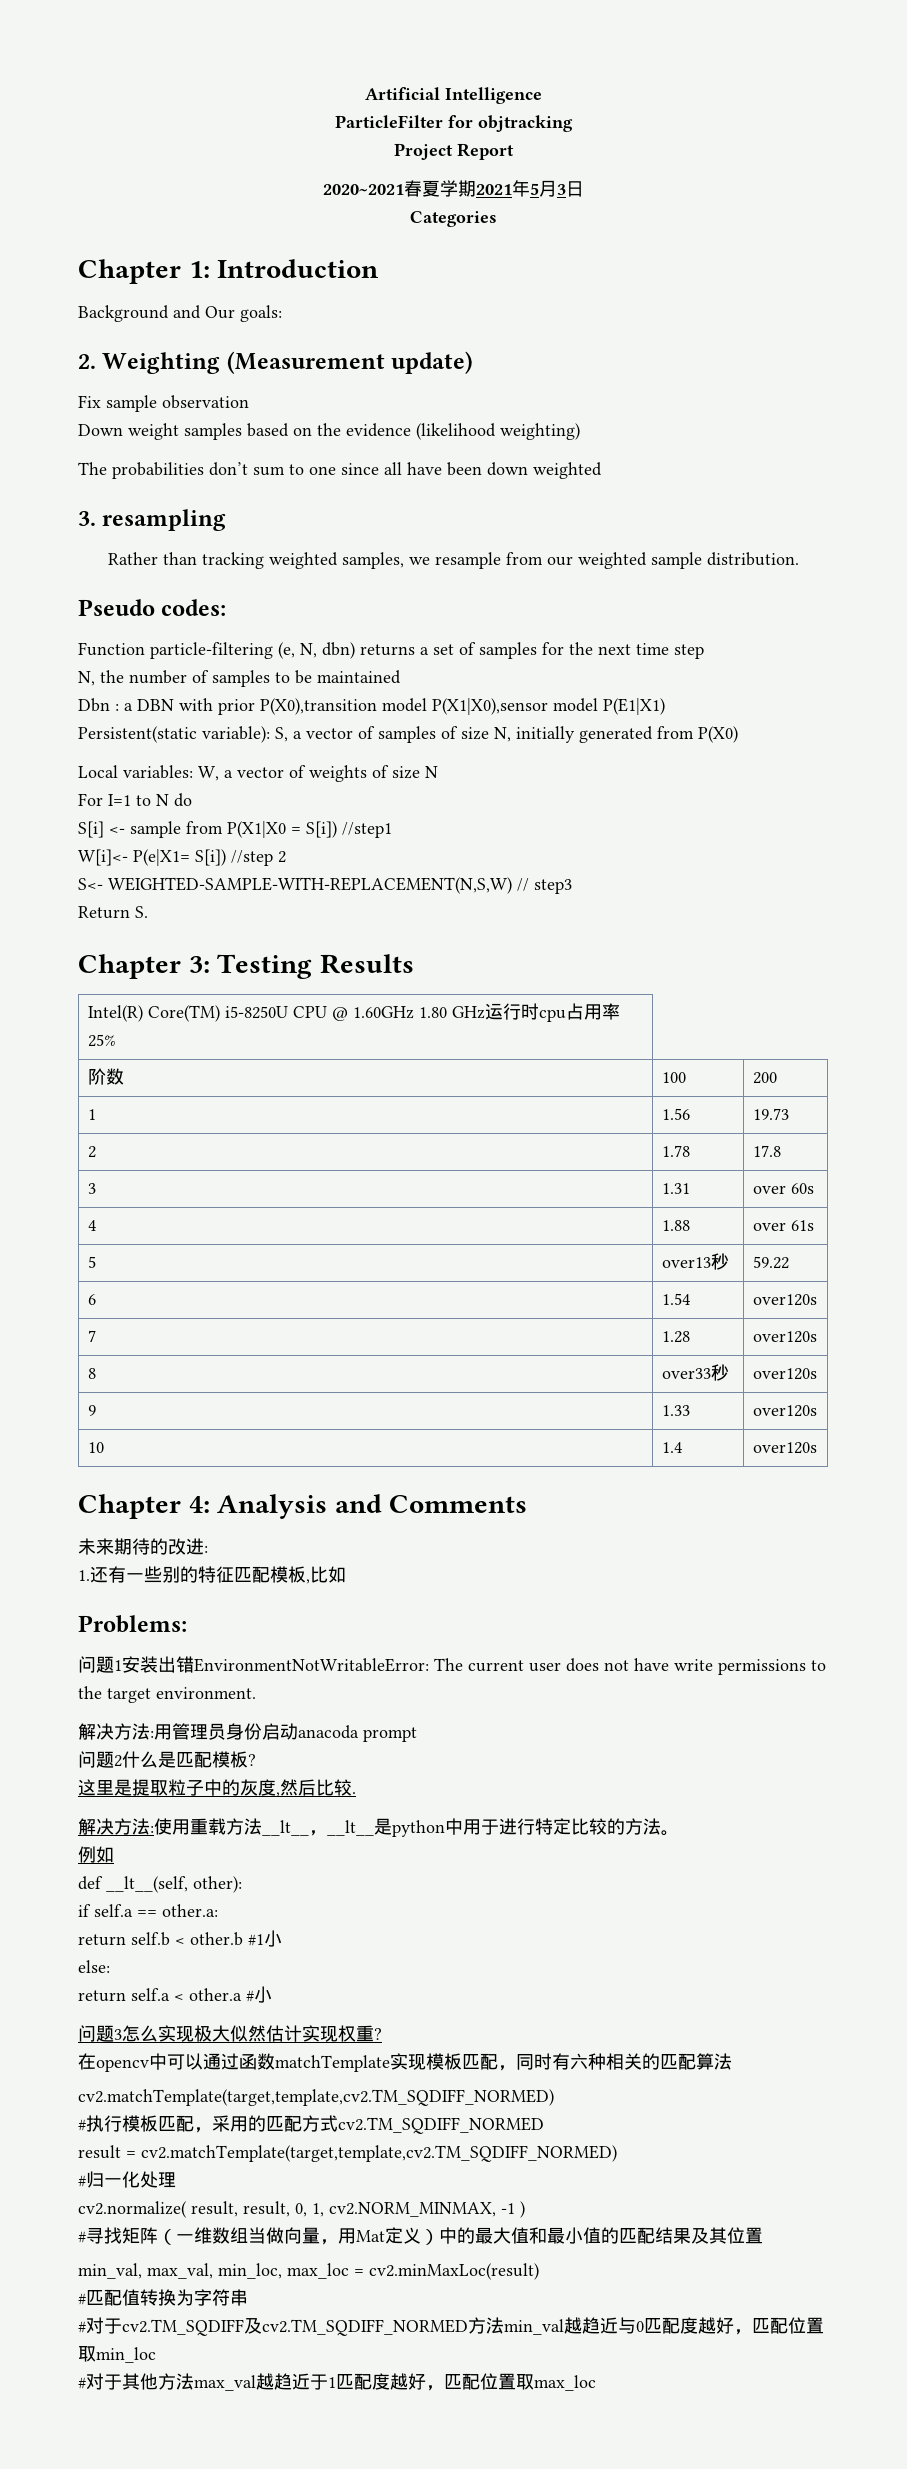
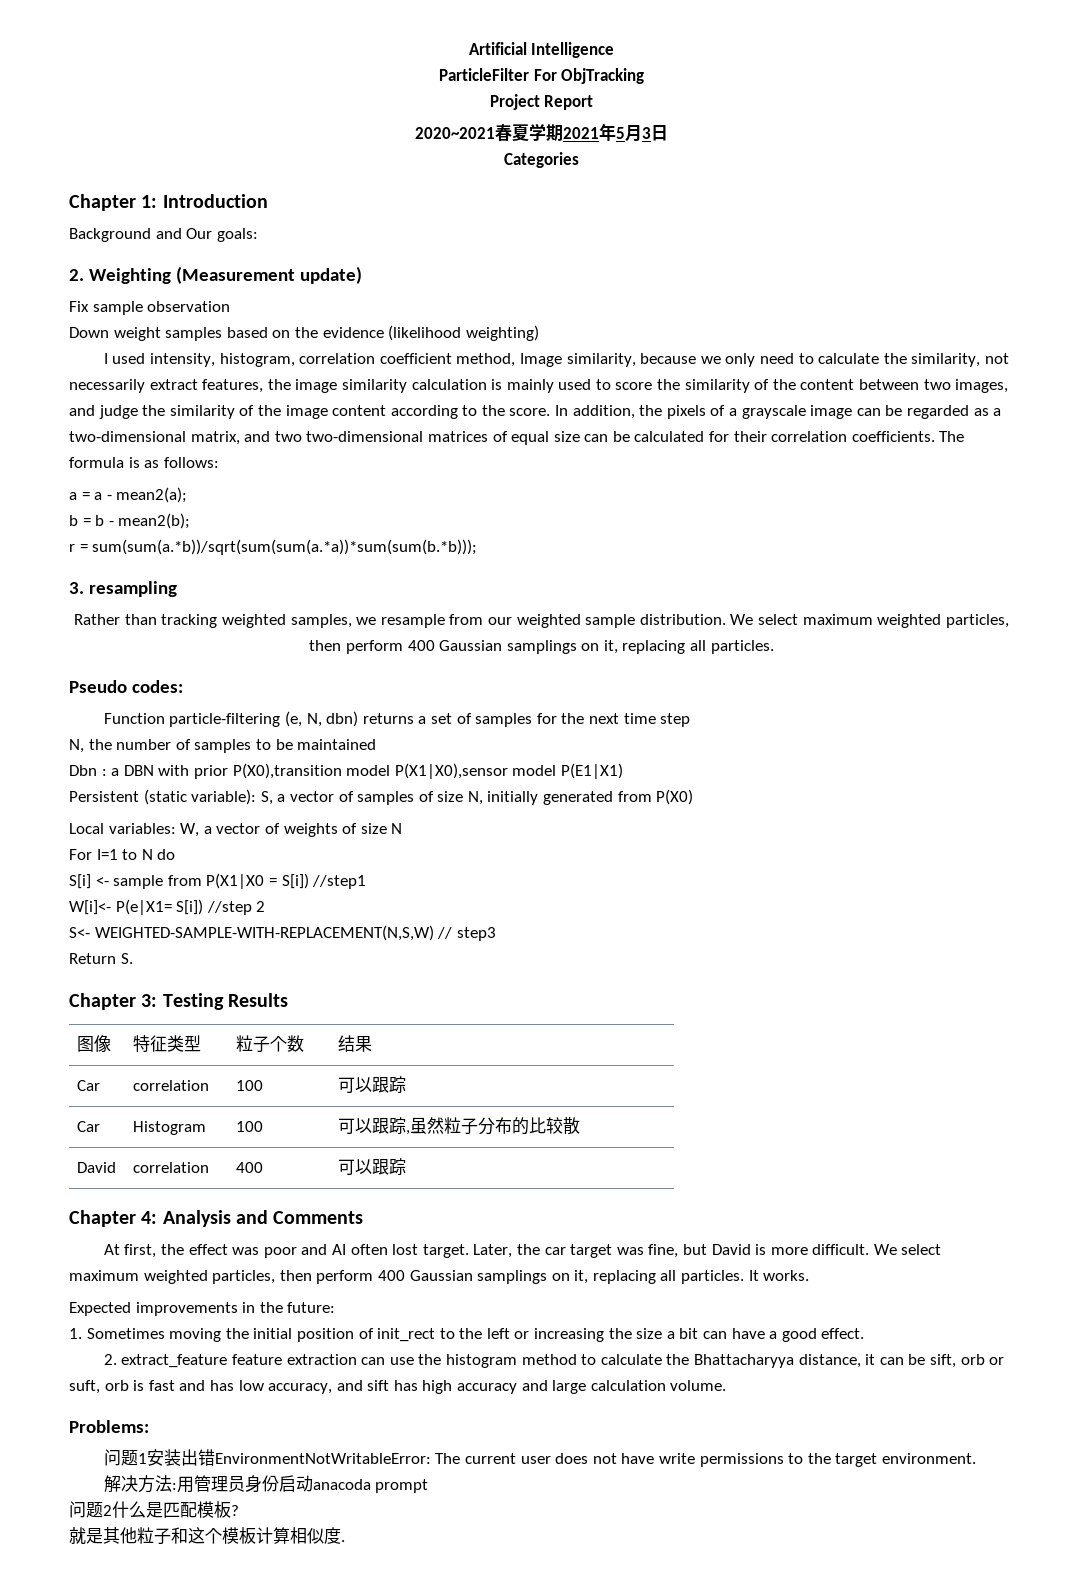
- ParticleFilter for objtracking
+ ParticleFilter For ObjTracking
- The probabilities don’t sum to one since all have been down weighted
+ I used intensity, histogram, correlation coefficient method, Image similarity, because we only need to calculate the similarity, not necessarily extract features, the image similarity calculation is mainly used to score the similarity of the content between two images, and judge the similarity of the image content according to the score. In addition, the pixels of a grayscale image can be regarded as a two-dimensional matrix, and two two-dimensional matrices of equal size can be calculated for their correlation coefficients. The formula is as follows:
+ a = a - mean2(a);
+ b = b - mean2(b);
+ r = sum(sum(a.*b))/sqrt(sum(sum(a.*a))*sum(sum(b.*b)));
- Rather than tracking weighted samples, we resample from our weighted sample distribution.
+ Rather than tracking weighted samples, we resample from our weighted sample distribution. We select maximum weighted particles, then perform 400 Gaussian samplings on it, replacing all particles.
- Persistent(static variable): S, a vector of samples of size N, initially generated from P(X0)
+ Persistent (static variable): S, a vector of samples of size N, initially generated from P(X0)
- Intel(R) Core(TM) i5-8250U CPU @ 1.60GHz 1.80 GHz运行时cpu占用率25%
- 阶数 | 100 | 200
- 1 | 1.56 | 19.73
- 2 | 1.78 | 17.8
- 3 | 1.31 | over 60s
- 4 | 1.88 | over 61s
- 5 | over13秒 | 59.22
- 6 | 1.54 | over120s
- 7 | 1.28 | over120s
- 8 | over33秒 | over120s
- 9 | 1.33 | over120s
- 10 | 1.4 | over120s
+ 图像 | 特征类型 | 粒子个数 | 结果
+ Car | correlation | 100 | 可以跟踪
+ Car | Histogram | 100 | 可以跟踪,虽然粒子分布的比较散
+ David | correlation | 400 | 可以跟踪
- 未来期待的改进:
- 1.还有一些别的特征匹配模板,比如
+ At first, the effect was poor and AI often lost target. Later, the car target was fine, but David is more difficult. We select maximum weighted particles, then perform 400 Gaussian samplings on it, replacing all particles. It works.
+ Expected improvements in the future:
+ 1. Sometimes moving the initial position of init_rect to the left or increasing the size a bit can have a good effect.
+ 2. extract_feature feature extraction can use the histogram method to calculate the Bhattacharyya distance, it can be sift, orb or suft, orb is fast and has low accuracy, and sift has high accuracy and large calculation volume.
- 这里是提取粒子中的灰度,然后比较.
- 解决方法:使用重载方法__lt__，__lt__是python中用于进行特定比较的方法。
- 例如
- def __lt__(self, other):
- if self.a == other.a:
- return self.b < other.b #1小
- else:
- return self.a < other.a #小
- 问题3怎么实现极大似然估计实现权重?
- 在opencv中可以通过函数matchTemplate实现模板匹配，同时有六种相关的匹配算法
- cv2.matchTemplate(target,template,cv2.TM_SQDIFF_NORMED)
- #执行模板匹配，采用的匹配方式cv2.TM_SQDIFF_NORMED
- result = cv2.matchTemplate(target,template,cv2.TM_SQDIFF_NORMED)
- #归一化处理
- cv2.normalize( result, result, 0, 1, cv2.NORM_MINMAX, -1 )
- #寻找矩阵（一维数组当做向量，用Mat定义）中的最大值和最小值的匹配结果及其位置
- min_val, max_val, min_loc, max_loc = cv2.minMaxLoc(result)
- #匹配值转换为字符串
- #对于cv2.TM_SQDIFF及cv2.TM_SQDIFF_NORMED方法min_val越趋近与0匹配度越好，匹配位置取min_loc
- #对于其他方法max_val越趋近于1匹配度越好，匹配位置取max_loc
+ 就是其他粒子和这个模板计算相似度.

